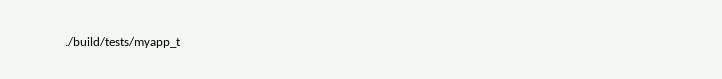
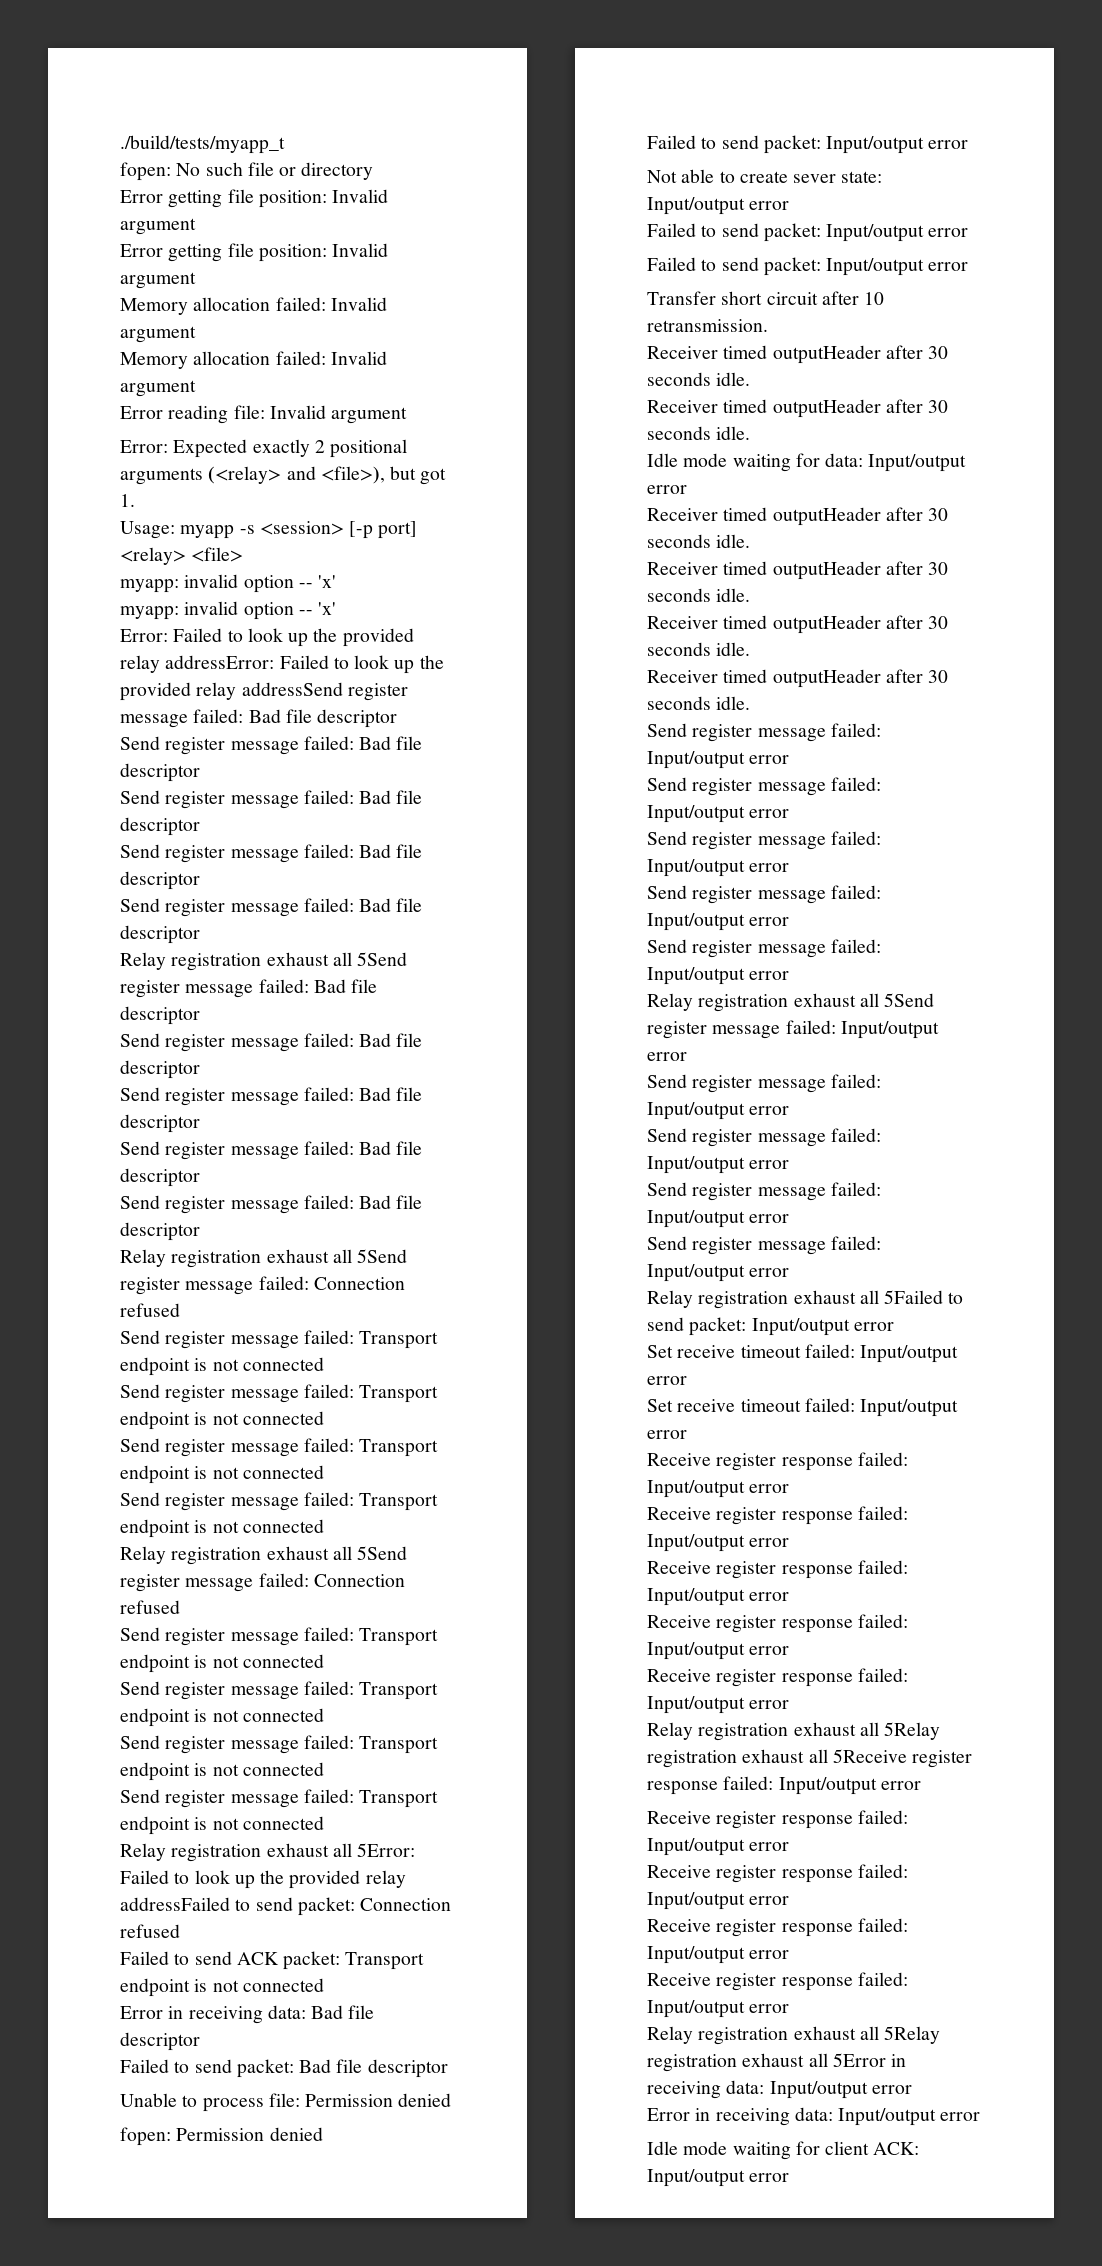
+ fopen: No such file or directory
+ Error getting file position: Invalid argument
+ Error getting file position: Invalid argument
+ Memory allocation failed: Invalid argument
+ Memory allocation failed: Invalid argument
+ Error reading file: Invalid argument
+ Error: Expected exactly 2 positional arguments (<relay> and <file>), but got 1.
+ Usage: myapp -s <session> [-p port] <relay> <file>
+ myapp: invalid option -- 'x'
+ myapp: invalid option -- 'x'
+ Error: Failed to look up the provided relay addressError: Failed to look up the provided relay addressSend register message failed: Bad file descriptor
+ Send register message failed: Bad file descriptor
+ Send register message failed: Bad file descriptor
+ Send register message failed: Bad file descriptor
+ Send register message failed: Bad file descriptor
+ Relay registration exhaust all 5Send register message failed: Bad file descriptor
+ Send register message failed: Bad file descriptor
+ Send register message failed: Bad file descriptor
+ Send register message failed: Bad file descriptor
+ Send register message failed: Bad file descriptor
+ Relay registration exhaust all 5Send register message failed: Connection refused
+ Send register message failed: Transport endpoint is not connected
+ Send register message failed: Transport endpoint is not connected
+ Send register message failed: Transport endpoint is not connected
+ Send register message failed: Transport endpoint is not connected
+ Relay registration exhaust all 5Send register message failed: Connection refused
+ Send register message failed: Transport endpoint is not connected
+ Send register message failed: Transport endpoint is not connected
+ Send register message failed: Transport endpoint is not connected
+ Send register message failed: Transport endpoint is not connected
+ Relay registration exhaust all 5Error: Failed to look up the provided relay addressFailed to send packet: Connection refused
+ Failed to send ACK packet: Transport endpoint is not connected
+ Error in receiving data: Bad file descriptor
+ Failed to send packet: Bad file descriptor
+ Unable to process file: Permission denied
+ fopen: Permission denied
+ Failed to send packet: Input/output error
+ Not able to create sever state: Input/output error
+ Failed to send packet: Input/output error
+ Failed to send packet: Input/output error
+ Transfer short circuit after 10 retransmission.
+ Receiver timed outputHeader after 30 seconds idle.
+ Receiver timed outputHeader after 30 seconds idle.
+ Idle mode waiting for data: Input/output error
+ Receiver timed outputHeader after 30 seconds idle.
+ Receiver timed outputHeader after 30 seconds idle.
+ Receiver timed outputHeader after 30 seconds idle.
+ Receiver timed outputHeader after 30 seconds idle.
+ Send register message failed: Input/output error
+ Send register message failed: Input/output error
+ Send register message failed: Input/output error
+ Send register message failed: Input/output error
+ Send register message failed: Input/output error
+ Relay registration exhaust all 5Send register message failed: Input/output error
+ Send register message failed: Input/output error
+ Send register message failed: Input/output error
+ Send register message failed: Input/output error
+ Send register message failed: Input/output error
+ Relay registration exhaust all 5Failed to send packet: Input/output error
+ Set receive timeout failed: Input/output error
+ Set receive timeout failed: Input/output error
+ Receive register response failed: Input/output error
+ Receive register response failed: Input/output error
+ Receive register response failed: Input/output error
+ Receive register response failed: Input/output error
+ Receive register response failed: Input/output error
+ Relay registration exhaust all 5Relay registration exhaust all 5Receive register response failed: Input/output error
+ Receive register response failed: Input/output error
+ Receive register response failed: Input/output error
+ Receive register response failed: Input/output error
+ Receive register response failed: Input/output error
+ Relay registration exhaust all 5Relay registration exhaust all 5Error in receiving data: Input/output error
+ Error in receiving data: Input/output error
+ Idle mode waiting for client ACK: Input/output error

